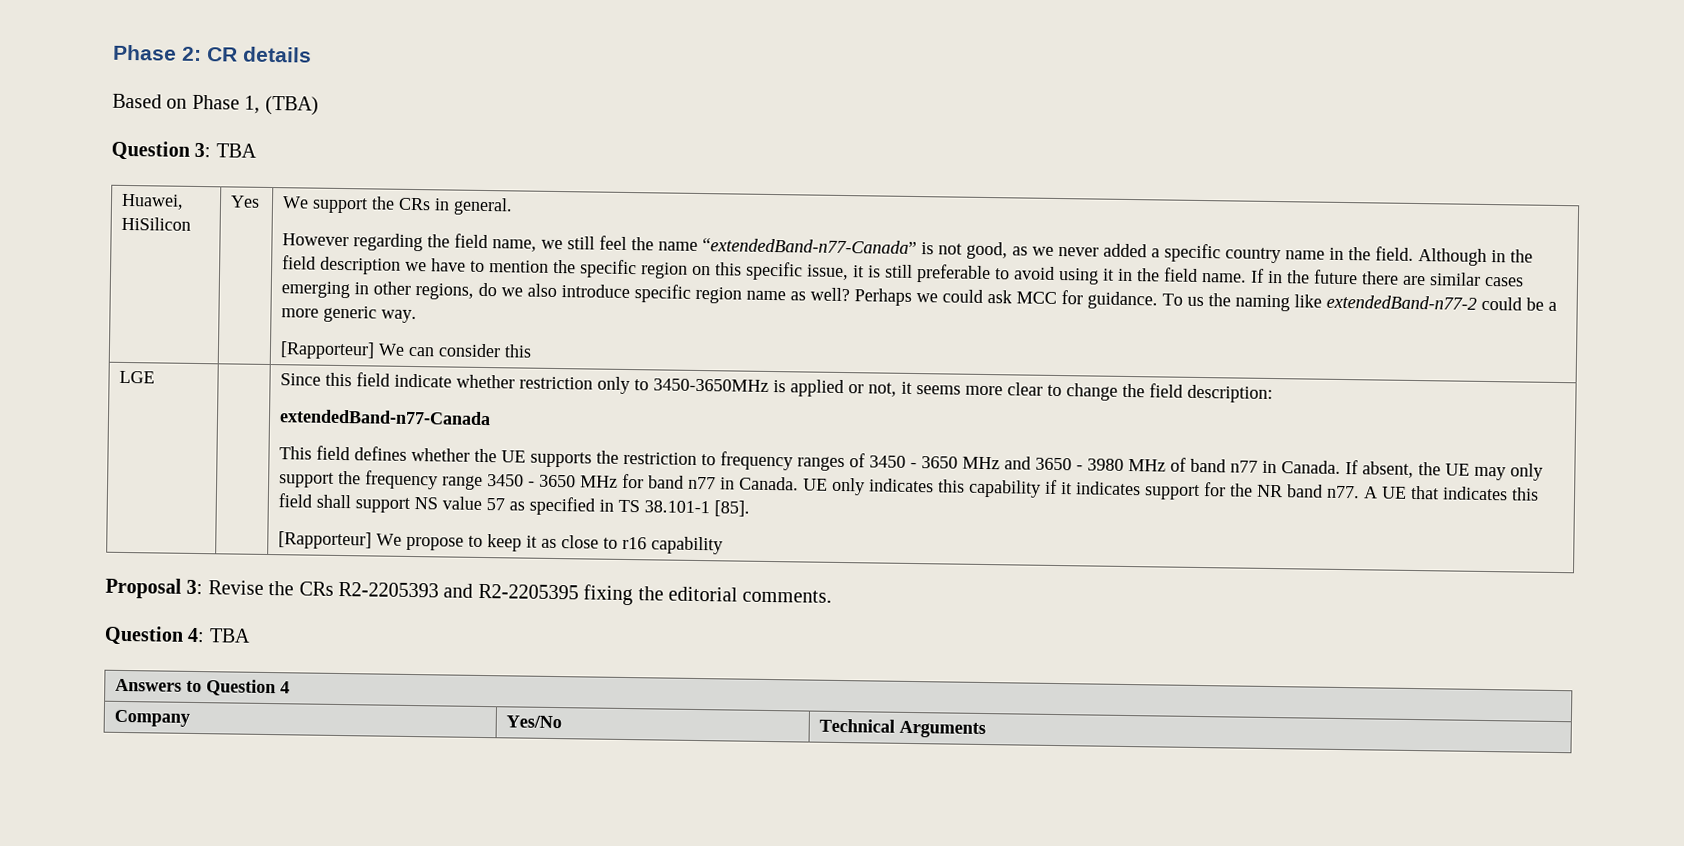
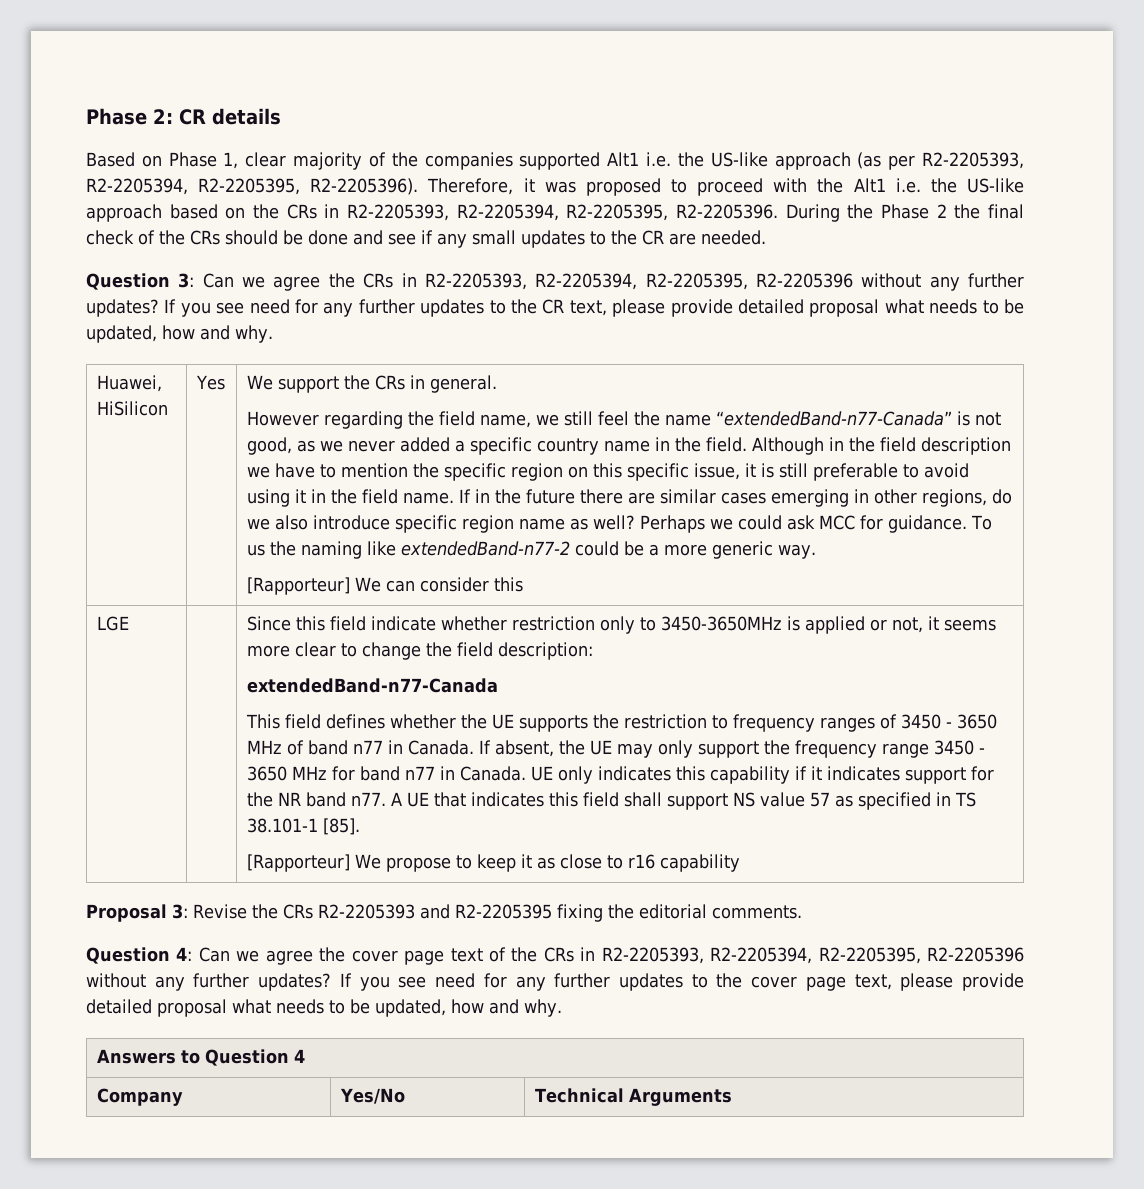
- Based on Phase 1, (TBA)
- Question 3: TBA
+ Based on Phase 1, clear majority of the companies supported Alt1 i.e. the US-like approach (as per R2-2205393, R2-2205394, R2-2205395, R2-2205396). Therefore, it was proposed to proceed with the Alt1 i.e. the US-like approach based on the CRs in R2-2205393, R2-2205394, R2-2205395, R2-2205396. During the Phase 2 the final check of the CRs should be done and see if any small updates to the CR are needed.
+ Question 3: Can we agree the CRs in R2-2205393, R2-2205394, R2-2205395, R2-2205396 without any further updates? If you see need for any further updates to the CR text, please provide detailed proposal what needs to be updated, how and why.
- This field defines whether the UE supports the restriction to frequency ranges of 3450 - 3650 MHz and 3650 - 3980 MHz of band n77 in Canada.
+ This field defines whether the UE supports the restriction to frequency ranges of 3450 - 3650 MHz of band n77 in Canada.
- Question 4: TBA
+ Question 4: Can we agree the cover page text of the CRs in R2-2205393, R2-2205394, R2-2205395, R2-2205396 without any further updates? If you see need for any further updates to the cover page text, please provide detailed proposal what needs to be updated, how and why.

